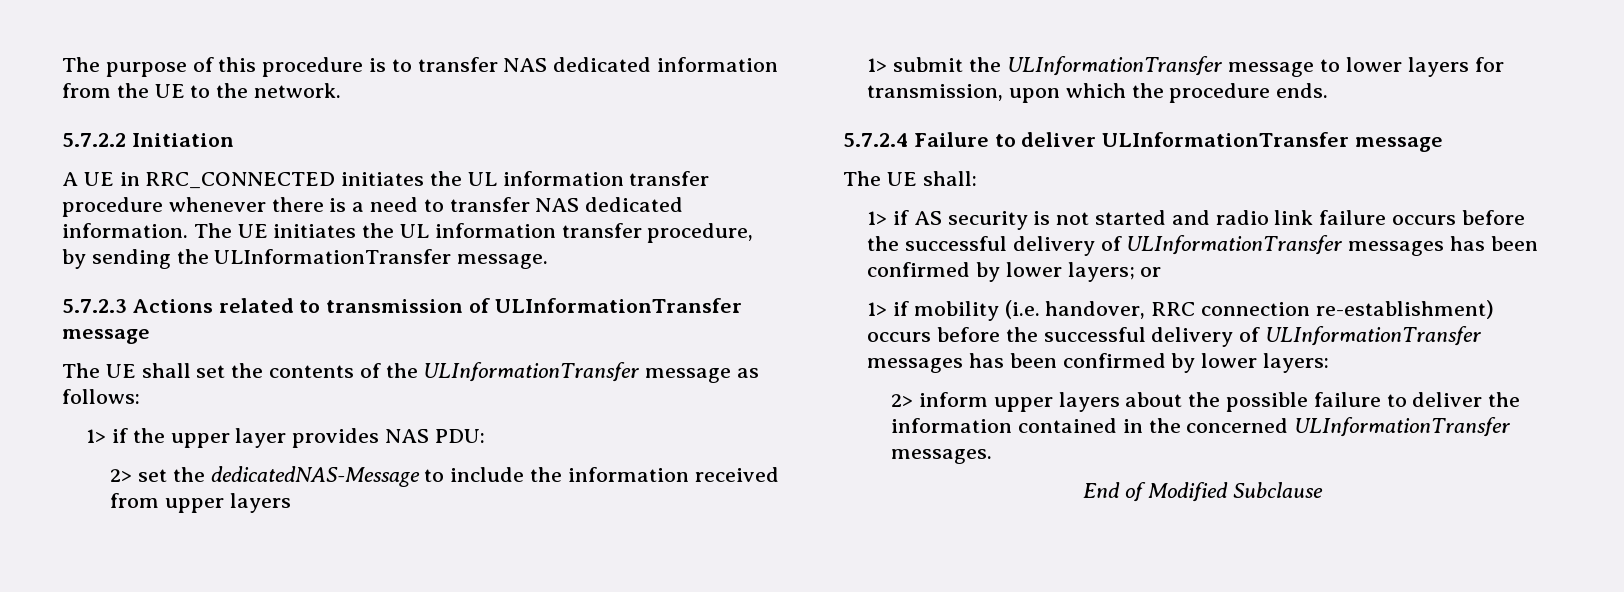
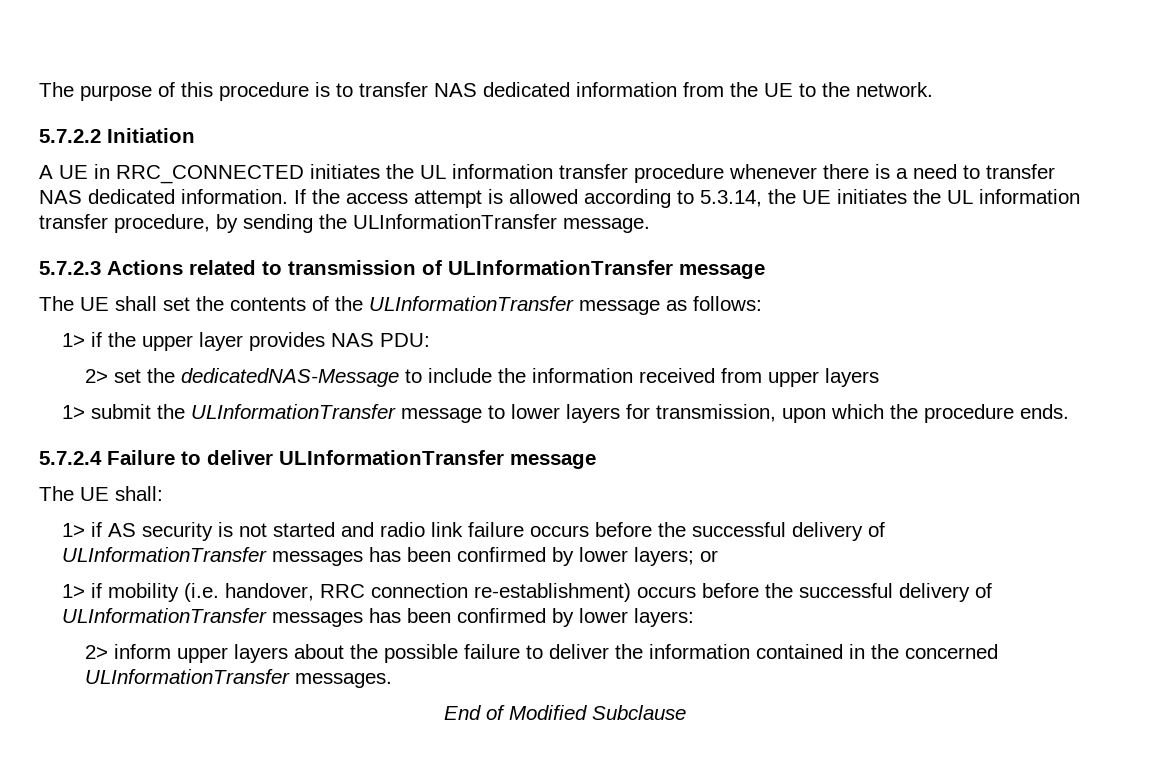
- The UE initiates the UL information transfer procedure, by sending the ULInformationTransfer message.
+ If the access attempt is allowed according to 5.3.14, the UE initiates the UL information transfer procedure, by sending the ULInformationTransfer message.

